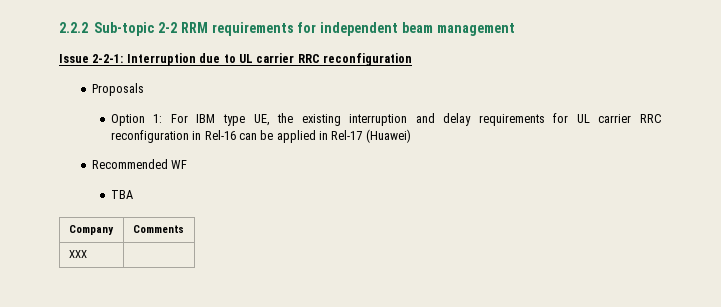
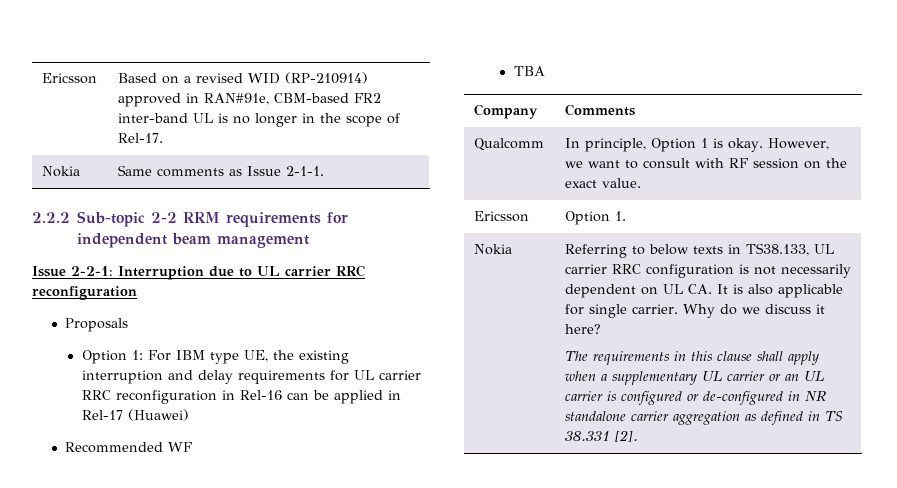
+ Ericsson | Based on a revised WID (RP-210914) approved in RAN#91e, CBM-based FR2 inter-band UL is no longer in the scope of Rel-17.
+ Nokia | Same comments as Issue 2-1-1.
- XXX |
+ Qualcomm | In principle, Option 1 is okay. However, we want to consult with RF session on the exact value.
+ Ericsson | Option 1.
+ Nokia | Referring to below texts in TS38.133, UL carrier RRC configuration is not necessarily dependent on UL CA. It is also applicable for single carrier. Why do we discuss it here?
+ The requirements in this clause shall apply when a supplementary UL carrier or an UL carrier is configured or de-configured in NR standalone carrier aggregation as defined in TS 38.331 [2].

